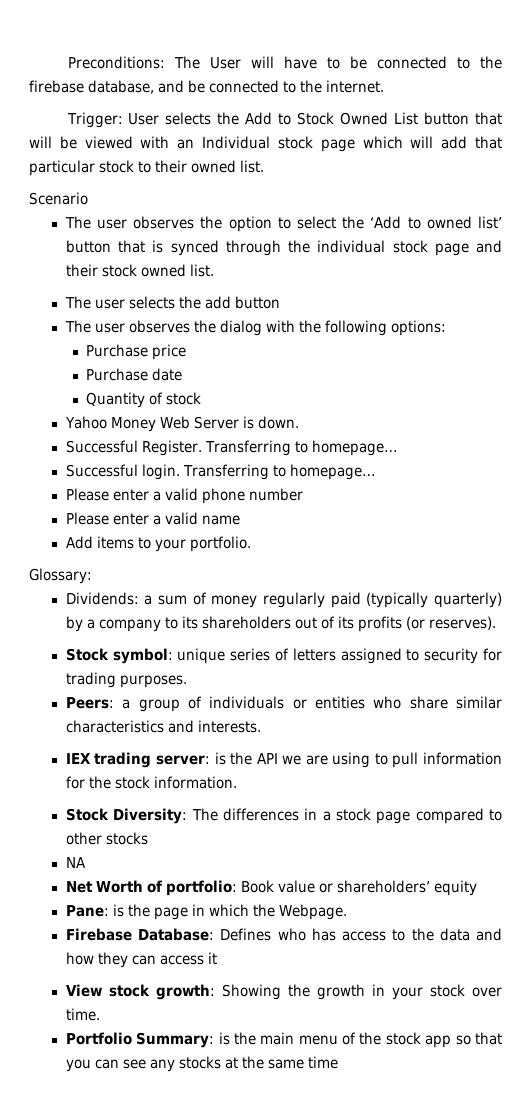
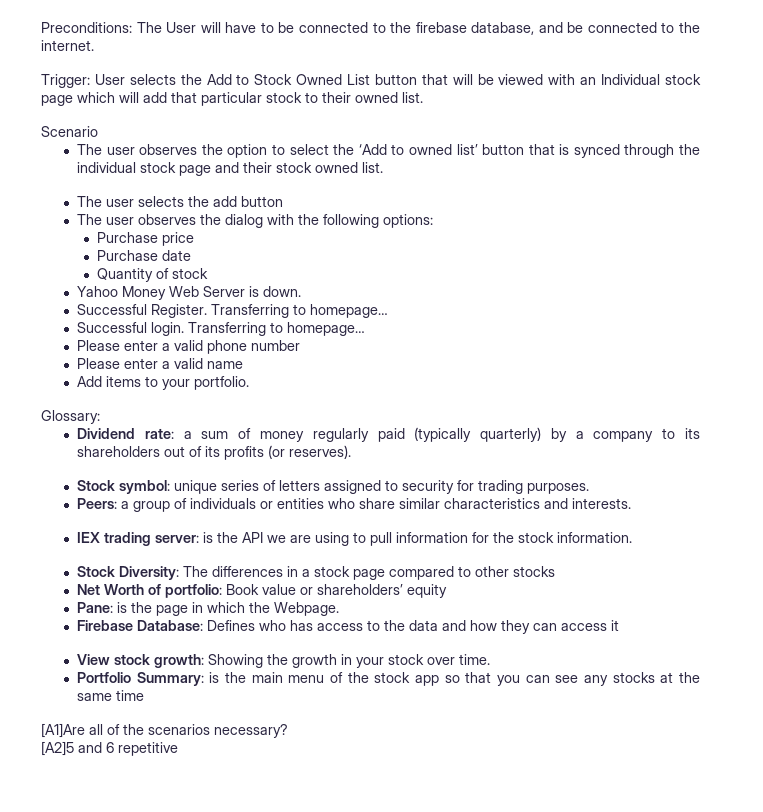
- Dividends: a sum of money regularly paid (typically quarterly) by a company to its shareholders out of its profits (or reserves).
+ Dividend rate: a sum of money regularly paid (typically quarterly) by a company to its shareholders out of its profits (or reserves).
- NA
+ [A1]Are all of the scenarios necessary?
+ [A2]5 and 6 repetitive

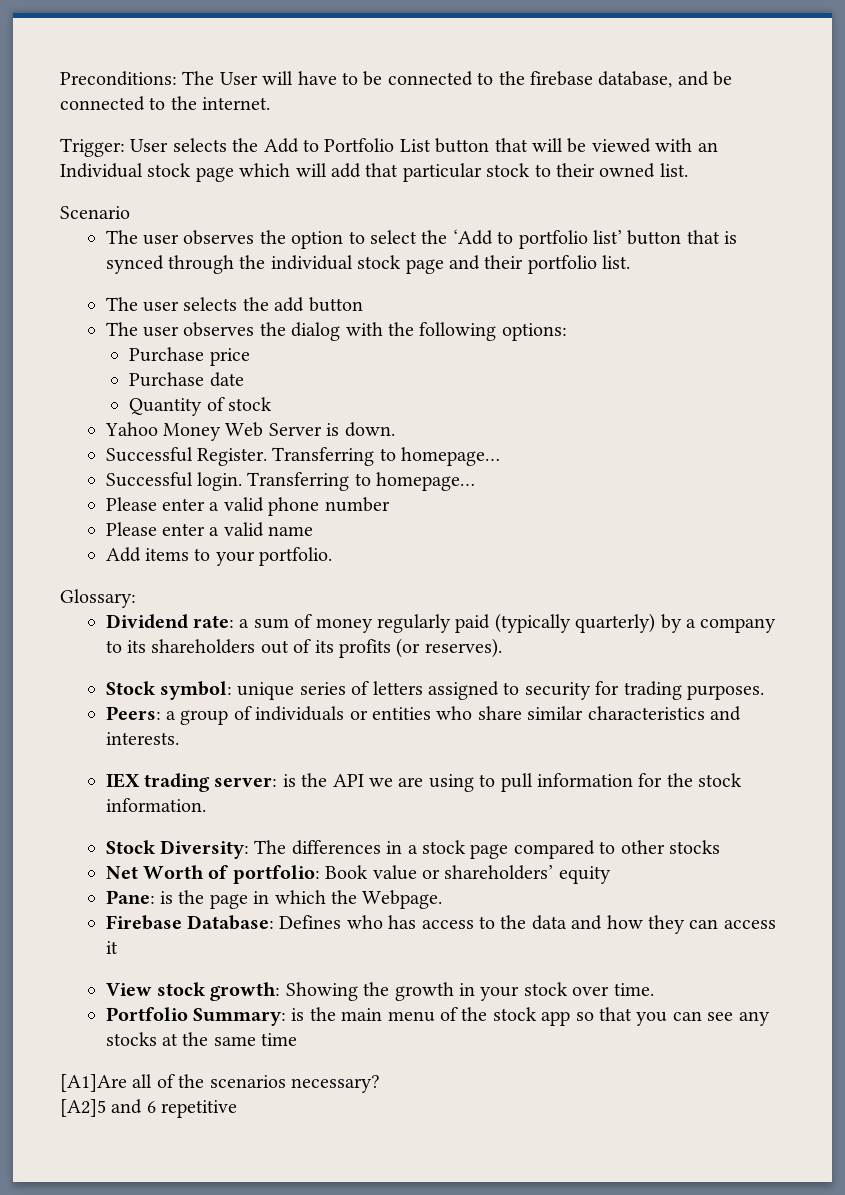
- Trigger: User selects the Add to Stock Owned List button that will be viewed with an Individual stock page which will add that particular stock to their owned list.
+ Trigger: User selects the Add to Portfolio List button that will be viewed with an Individual stock page which will add that particular stock to their owned list.
- The user observes the option to select the ‘Add to owned list’ button that is synced through the individual stock page and their stock owned list.
+ The user observes the option to select the ‘Add to portfolio list’ button that is synced through the individual stock page and their portfolio list.

